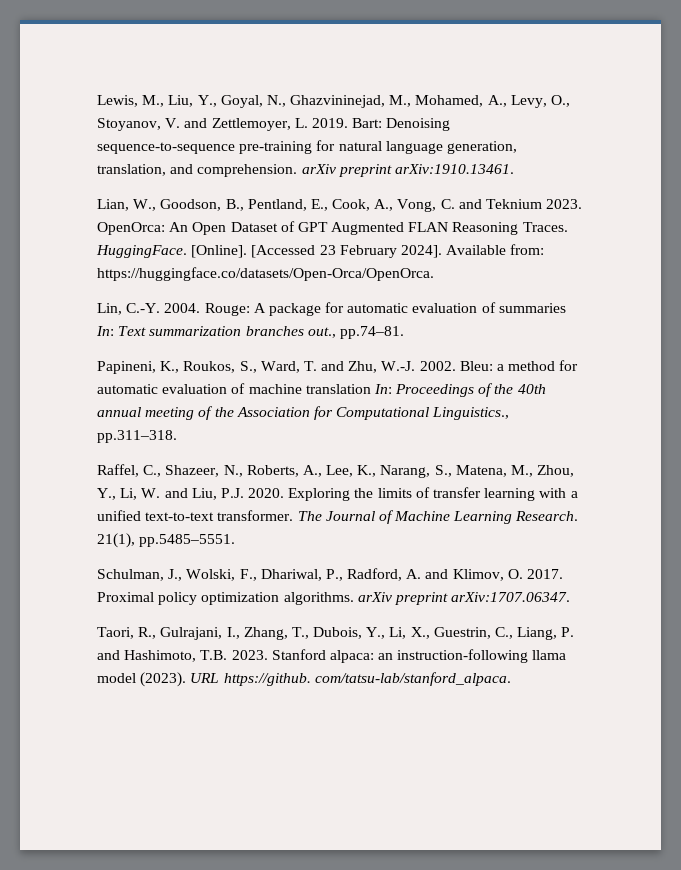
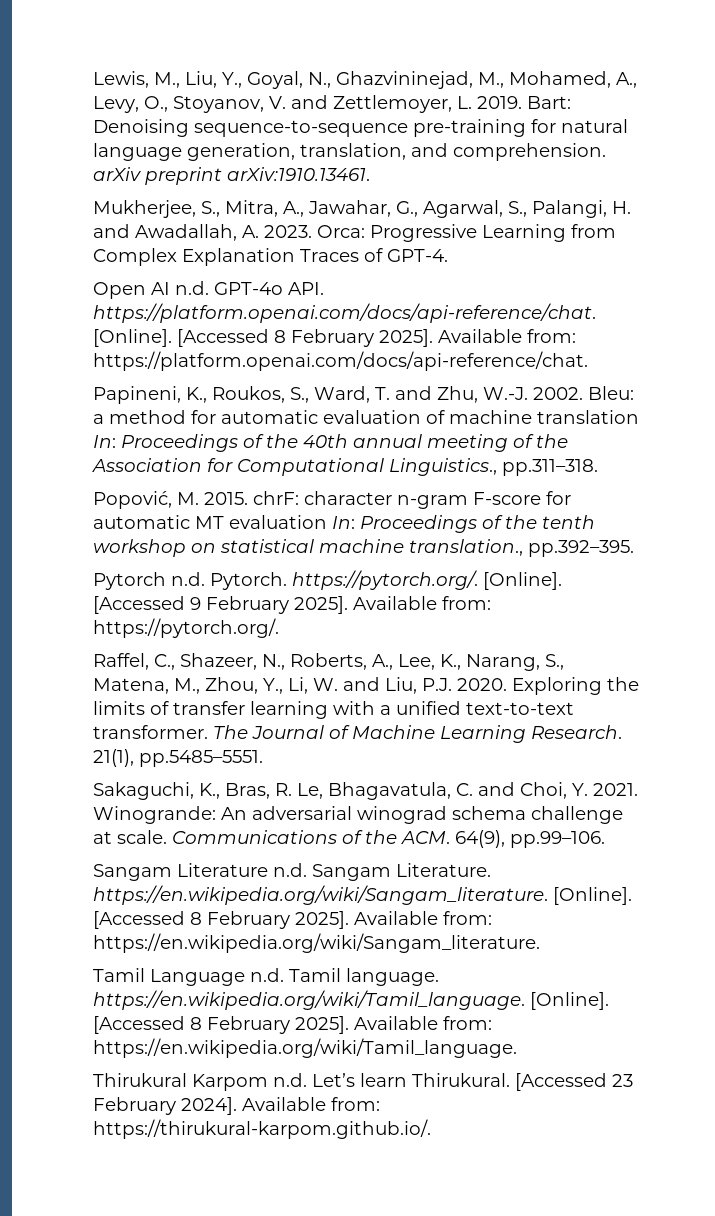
- Lian, W., Goodson, B., Pentland, E., Cook, A., Vong, C. and Teknium 2023. OpenOrca: An Open Dataset of GPT Augmented FLAN Reasoning Traces. HuggingFace. [Online]. [Accessed 23 February 2024]. Available from: https://huggingface.co/datasets/Open-Orca/OpenOrca.
- Lin, C.-Y. 2004. Rouge: A package for automatic evaluation of summaries In: Text summarization branches out., pp.74–81.
+ Mukherjee, S., Mitra, A., Jawahar, G., Agarwal, S., Palangi, H. and Awadallah, A. 2023. Orca: Progressive Learning from Complex Explanation Traces of GPT-4.
+ Open AI n.d. GPT-4o API. https://platform.openai.com/docs/api-reference/chat. [Online]. [Accessed 8 February 2025]. Available from: https://platform.openai.com/docs/api-reference/chat.
+ Popović, M. 2015. chrF: character n-gram F-score for automatic MT evaluation In: Proceedings of the tenth workshop on statistical machine translation., pp.392–395.
+ Pytorch n.d. Pytorch. https://pytorch.org/. [Online]. [Accessed 9 February 2025]. Available from: https://pytorch.org/.
- Schulman, J., Wolski, F., Dhariwal, P., Radford, A. and Klimov, O. 2017. Proximal policy optimization algorithms. arXiv preprint arXiv:1707.06347.
- Taori, R., Gulrajani, I., Zhang, T., Dubois, Y., Li, X., Guestrin, C., Liang, P. and Hashimoto, T.B. 2023. Stanford alpaca: an instruction-following llama model (2023). URL https://github. com/tatsu-lab/stanford_alpaca.
+ Sakaguchi, K., Bras, R. Le, Bhagavatula, C. and Choi, Y. 2021. Winogrande: An adversarial winograd schema challenge at scale. Communications of the ACM. 64(9), pp.99–106.
+ Sangam Literature n.d. Sangam Literature. https://en.wikipedia.org/wiki/Sangam_literature. [Online]. [Accessed 8 February 2025]. Available from: https://en.wikipedia.org/wiki/Sangam_literature.
+ Tamil Language n.d. Tamil language. https://en.wikipedia.org/wiki/Tamil_language. [Online]. [Accessed 8 February 2025]. Available from: https://en.wikipedia.org/wiki/Tamil_language.
+ Thirukural Karpom n.d. Let’s learn Thirukural. [Accessed 23 February 2024]. Available from: https://thirukural-karpom.github.io/.

